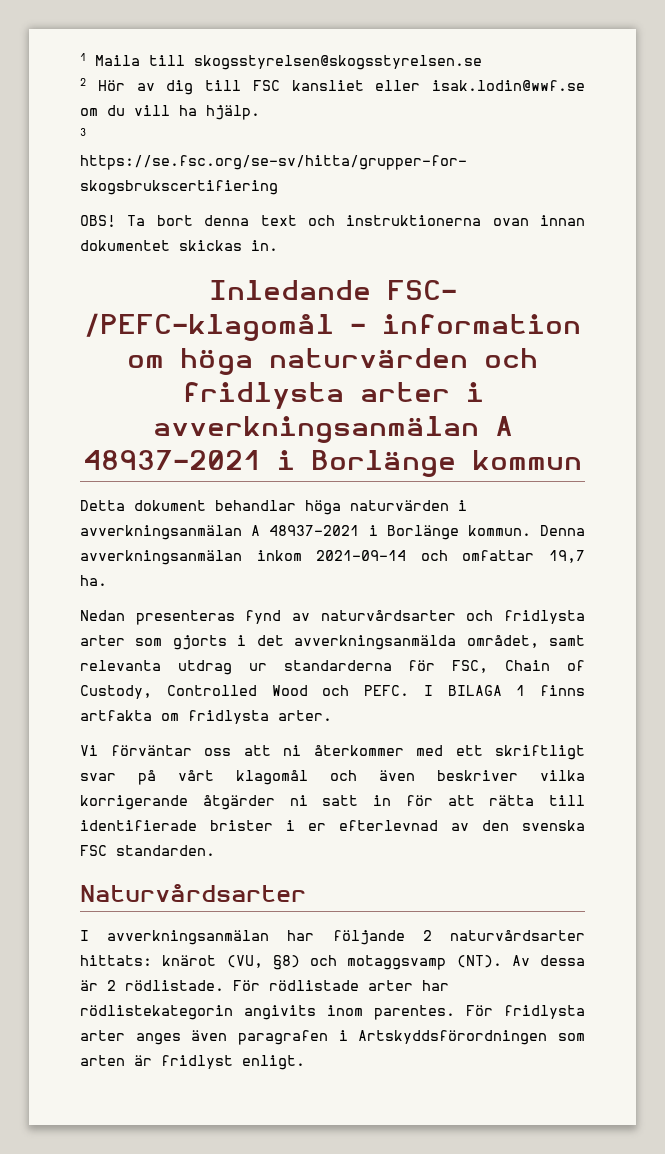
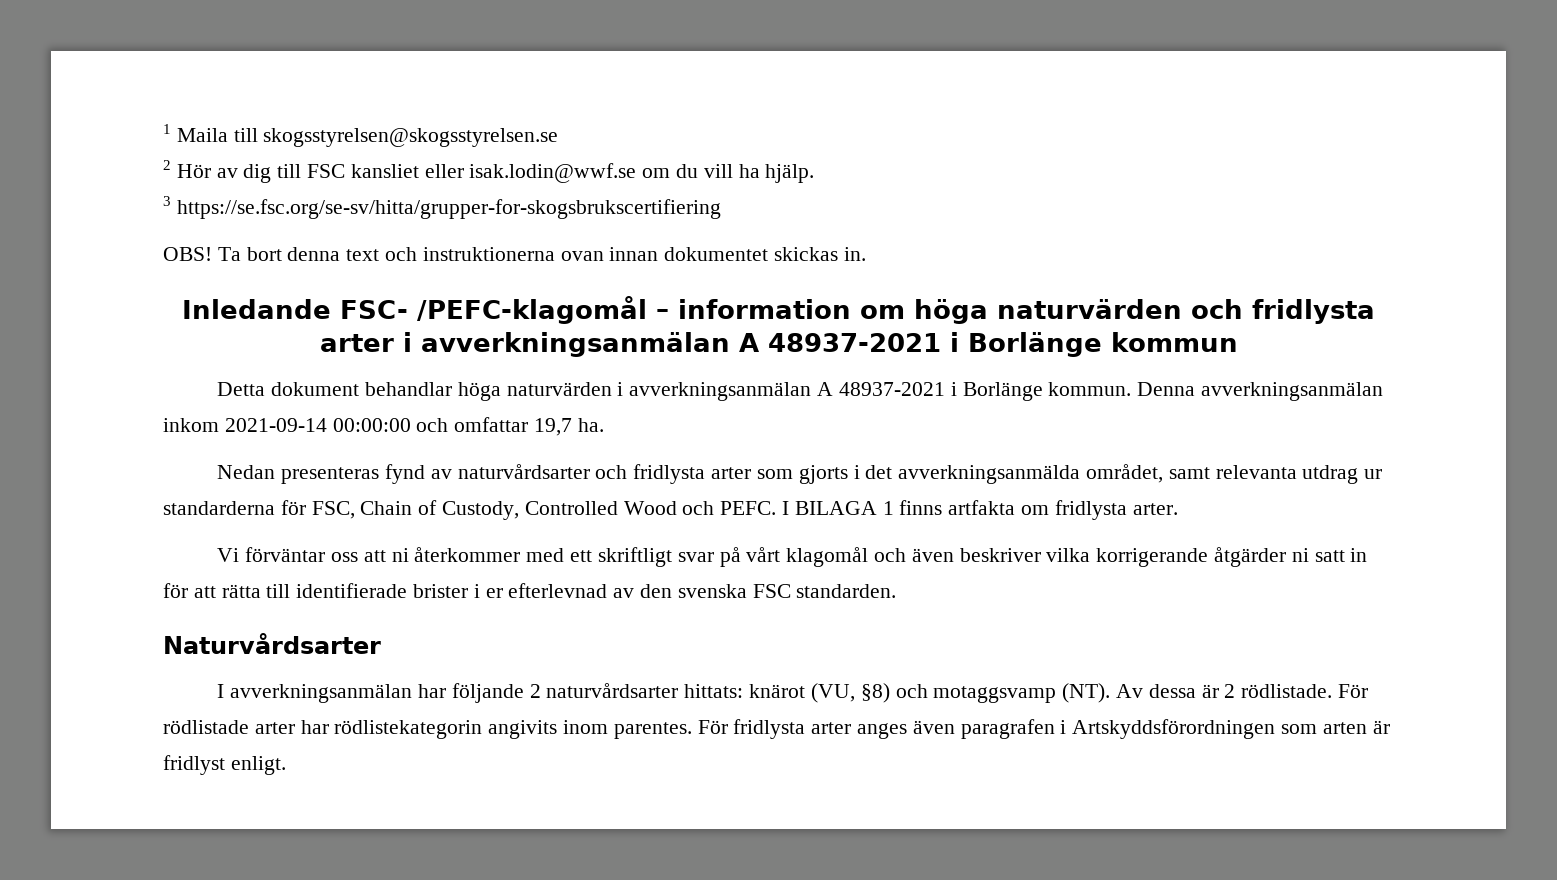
- Denna avverkningsanmälan inkom 2021-09-14 och omfattar 19,7 ha.
+ Denna avverkningsanmälan inkom 2021-09-14 00:00:00 och omfattar 19,7 ha.

